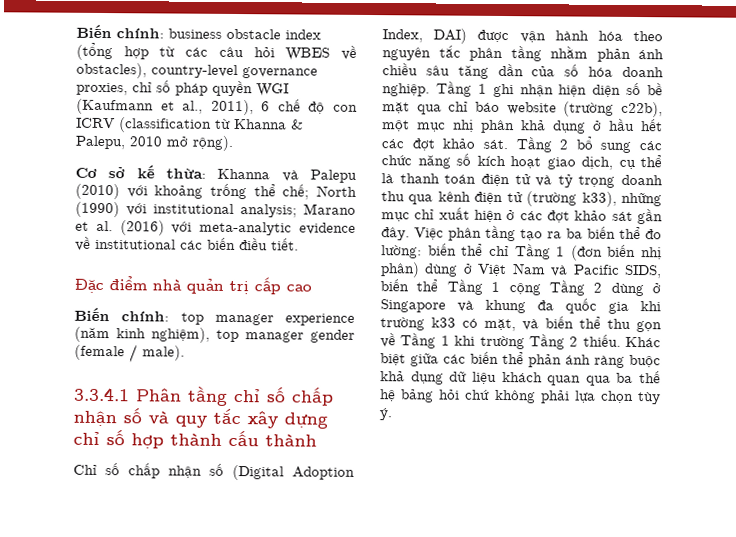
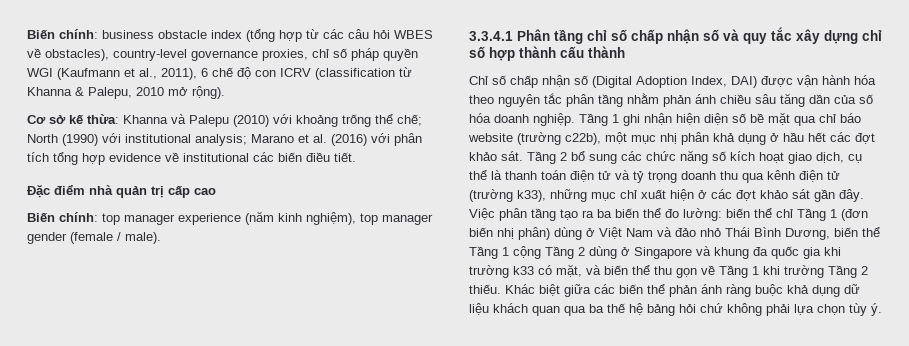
- Cơ sở kế thừa: Khanna và Palepu (2010) với khoảng trống thể chế; North (1990) với institutional analysis; Marano et al. (2016) với meta-analytic evidence về institutional các biến điều tiết.
+ Cơ sở kế thừa: Khanna và Palepu (2010) với khoảng trống thể chế; North (1990) với institutional analysis; Marano et al. (2016) với phân tích tổng hợp evidence về institutional các biến điều tiết.
- Việc phân tầng tạo ra ba biến thể đo lường: biến thể chỉ Tầng 1 (đơn biến nhị phân) dùng ở Việt Nam và Pacific SIDS, biến thể Tầng 1 cộng Tầng 2 dùng ở Singapore và khung đa quốc gia khi trường k33 có mặt, và biến thể thu gọn về Tầng 1 khi trường Tầng 2 thiếu.
+ Việc phân tầng tạo ra ba biến thể đo lường: biến thể chỉ Tầng 1 (đơn biến nhị phân) dùng ở Việt Nam và đảo nhỏ Thái Bình Dương, biến thể Tầng 1 cộng Tầng 2 dùng ở Singapore và khung đa quốc gia khi trường k33 có mặt, và biến thể thu gọn về Tầng 1 khi trường Tầng 2 thiếu.

